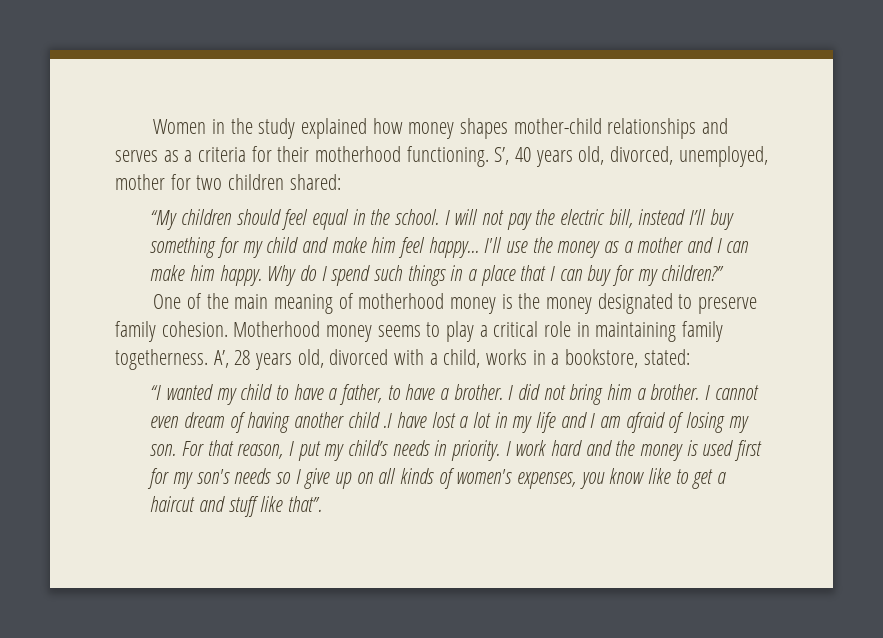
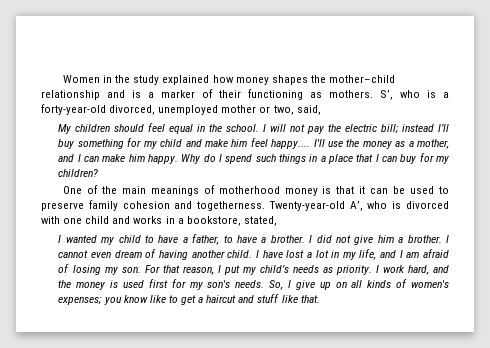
- Women in the study explained how money shapes mother-child relationships and serves as a criteria for their motherhood functioning. S’, 40 years old, divorced, unemployed, mother for two children shared:
- “My children should feel equal in the school.
+ Women in the study explained how money shapes the mother–child relationship and is a marker of their functioning as mothers. S’, who is a forty-year-old divorced, unemployed mother or two, said,
+ My children should feel equal in the school.
- I will not pay the electric bill, instead I’ll buy something for my child and make him feel happy...
+ I will not pay the electric bill; instead I’ll buy something for my child and make him feel happy....
- I'll use the money as a mother and I can make him happy.
+ I'll use the money as a mother, and I can make him happy.
- Why do I spend such things in a place that I can buy for my children?”
+ Why do I spend such things in a place that I can buy for my children?
- One of the main meaning of motherhood money is the money designated to preserve family cohesion. Motherhood money seems to play a critical role in maintaining family togetherness. A’, 28 years old, divorced with a child, works in a bookstore, stated:
- “I wanted my child to have a father, to have a brother.
+ One of the main meanings of motherhood money is that it can be used to preserve family cohesion and togetherness. Twenty-year-old A’, who is divorced with one child and works in a bookstore, stated,
+ I wanted my child to have a father, to have a brother.
- I did not bring him a brother.
+ I did not give him a brother.
- I cannot even dream of having another child .I have lost a lot in my life and I am afraid of losing my son.
+ I cannot even dream of having another child. I have lost a lot in my life, and I am afraid of losing my son.
- For that reason, I put my child’s needs in priority.
+ For that reason, I put my child’s needs as priority.
- I work hard and the money is used first for my son's needs so I give up on all kinds of women's expenses, you know like to get a haircut and stuff like that”.
+ I work hard, and the money is used first for my son's needs. So, I give up on all kinds of women's expenses; you know like to get a haircut and stuff like that.

